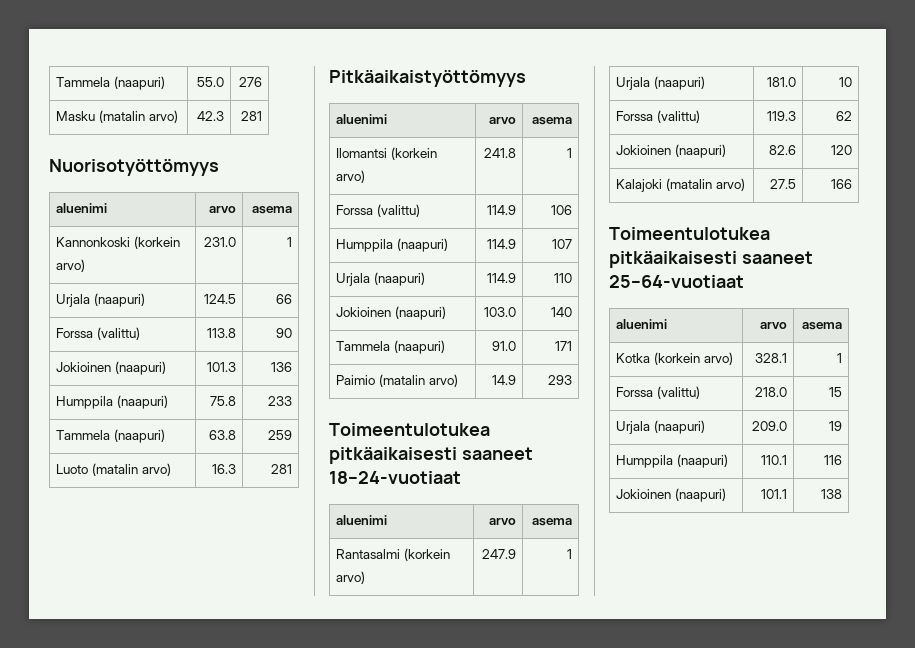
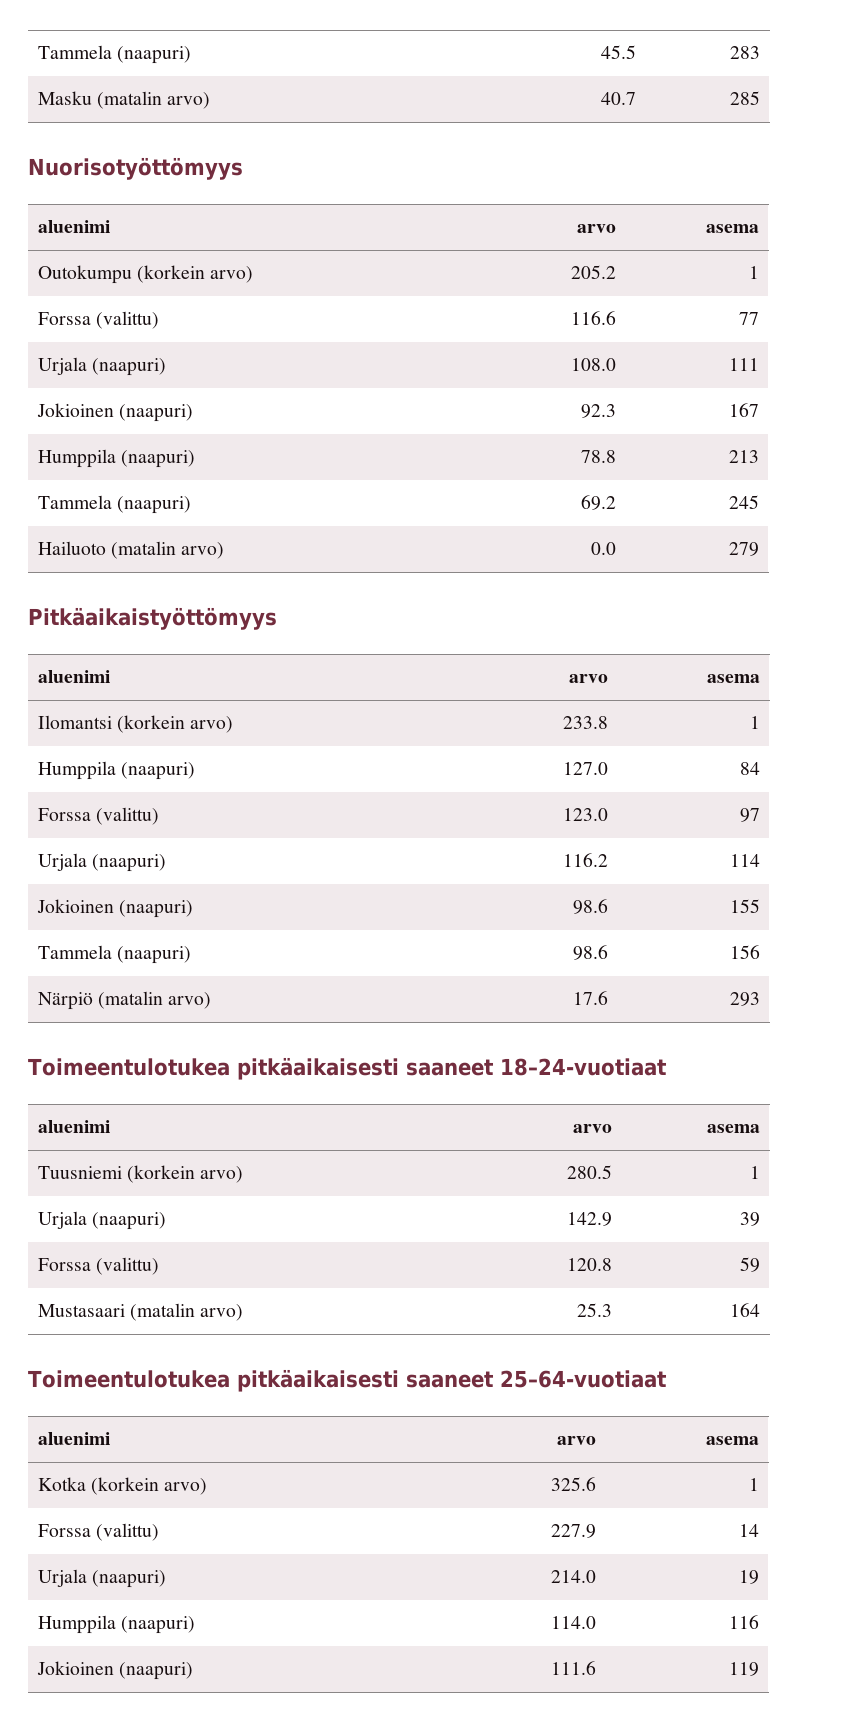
- Tammela (naapuri) | 55.0 | 276
+ Tammela (naapuri) | 45.5 | 283
- Masku (matalin arvo) | 42.3 | 281
+ Masku (matalin arvo) | 40.7 | 285
- Kannonkoski (korkein arvo) | 231.0 | 1
- Urjala (naapuri) | 124.5 | 66
- Forssa (valittu) | 113.8 | 90
- Jokioinen (naapuri) | 101.3 | 136
- Humppila (naapuri) | 75.8 | 233
- Tammela (naapuri) | 63.8 | 259
- Luoto (matalin arvo) | 16.3 | 281
+ Outokumpu (korkein arvo) | 205.2 | 1
+ Forssa (valittu) | 116.6 | 77
+ Urjala (naapuri) | 108.0 | 111
+ Jokioinen (naapuri) | 92.3 | 167
+ Humppila (naapuri) | 78.8 | 213
+ Tammela (naapuri) | 69.2 | 245
+ Hailuoto (matalin arvo) | 0.0 | 279
- Ilomantsi (korkein arvo) | 241.8 | 1
- Forssa (valittu) | 114.9 | 106
- Humppila (naapuri) | 114.9 | 107
- Urjala (naapuri) | 114.9 | 110
- Jokioinen (naapuri) | 103.0 | 140
- Tammela (naapuri) | 91.0 | 171
- Paimio (matalin arvo) | 14.9 | 293
+ Ilomantsi (korkein arvo) | 233.8 | 1
+ Humppila (naapuri) | 127.0 | 84
+ Forssa (valittu) | 123.0 | 97
+ Urjala (naapuri) | 116.2 | 114
+ Jokioinen (naapuri) | 98.6 | 155
+ Tammela (naapuri) | 98.6 | 156
+ Närpiö (matalin arvo) | 17.6 | 293
- Rantasalmi (korkein arvo) | 247.9 | 1
- Urjala (naapuri) | 181.0 | 10
- Forssa (valittu) | 119.3 | 62
- Jokioinen (naapuri) | 82.6 | 120
- Kalajoki (matalin arvo) | 27.5 | 166
+ Tuusniemi (korkein arvo) | 280.5 | 1
+ Urjala (naapuri) | 142.9 | 39
+ Forssa (valittu) | 120.8 | 59
+ Mustasaari (matalin arvo) | 25.3 | 164
- Kotka (korkein arvo) | 328.1 | 1
- Forssa (valittu) | 218.0 | 15
- Urjala (naapuri) | 209.0 | 19
+ Kotka (korkein arvo) | 325.6 | 1
+ Forssa (valittu) | 227.9 | 14
+ Urjala (naapuri) | 214.0 | 19
- Humppila (naapuri) | 110.1 | 116
+ Humppila (naapuri) | 114.0 | 116
- Jokioinen (naapuri) | 101.1 | 138
+ Jokioinen (naapuri) | 111.6 | 119

